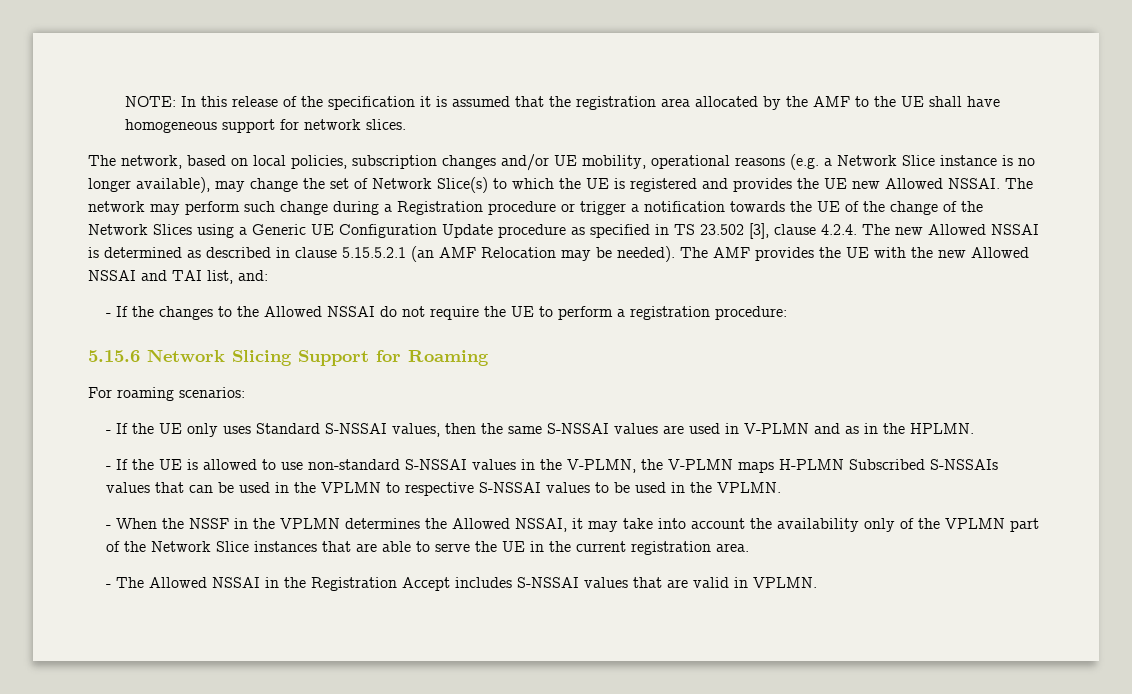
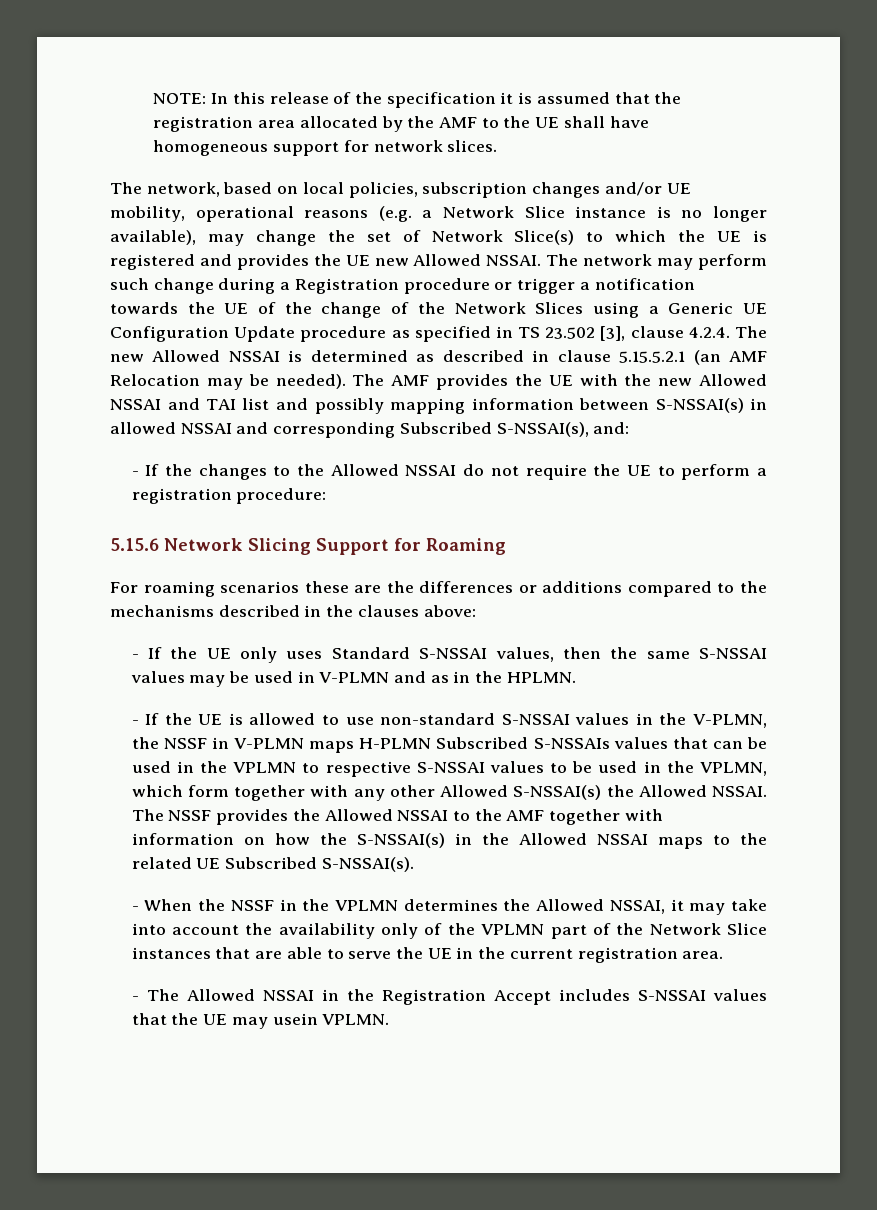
- The AMF provides the UE with the new Allowed NSSAI and TAI list, and:
+ The AMF provides the UE with the new Allowed NSSAI and TAI list and possibly mapping information between S-NSSAI(s) in allowed NSSAI and corresponding Subscribed S-NSSAI(s), and:
- For roaming scenarios:
+ For roaming scenarios these are the differences or additions compared to the mechanisms described in the clauses above:
- - If the UE only uses Standard S-NSSAI values, then the same S-NSSAI values are used in V-PLMN and as in the HPLMN.
+ - If the UE only uses Standard S-NSSAI values, then the same S-NSSAI values may be used in V-PLMN and as in the HPLMN.
- - If the UE is allowed to use non-standard S-NSSAI values in the V-PLMN, the V-PLMN maps H-PLMN Subscribed S-NSSAIs values that can be used in the VPLMN to respective S-NSSAI values to be used in the VPLMN.
+ - If the UE is allowed to use non-standard S-NSSAI values in the V-PLMN, the NSSF in V-PLMN maps H-PLMN Subscribed S-NSSAIs values that can be used in the VPLMN to respective S-NSSAI values to be used in the VPLMN, which form together with any other Allowed S-NSSAI(s) the Allowed NSSAI. The NSSF provides the Allowed NSSAI to the AMF together with information on how the S-NSSAI(s) in the Allowed NSSAI maps to the related UE Subscribed S-NSSAI(s).
- - The Allowed NSSAI in the Registration Accept includes S-NSSAI values that are valid in VPLMN.
+ - The Allowed NSSAI in the Registration Accept includes S-NSSAI values that the UE may usein VPLMN.

